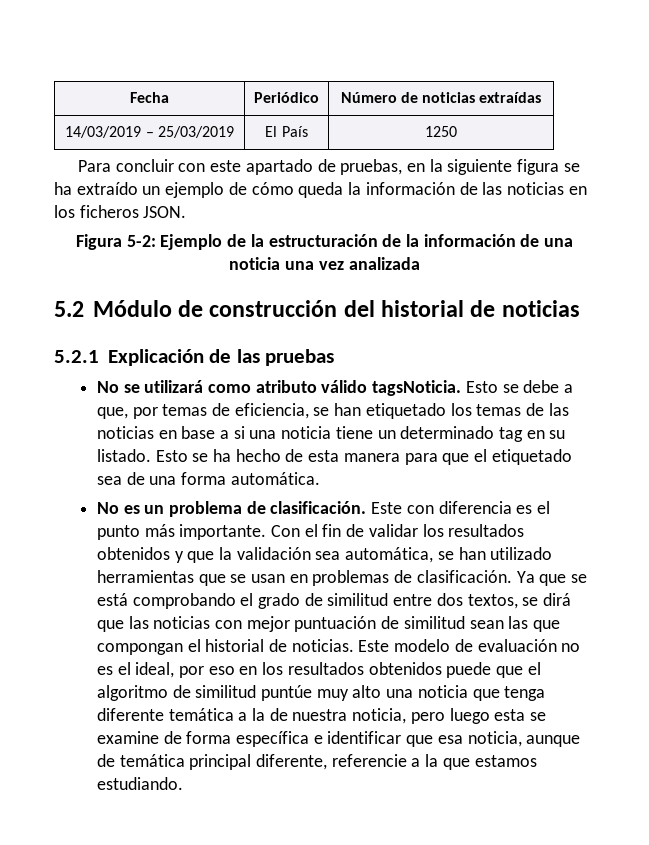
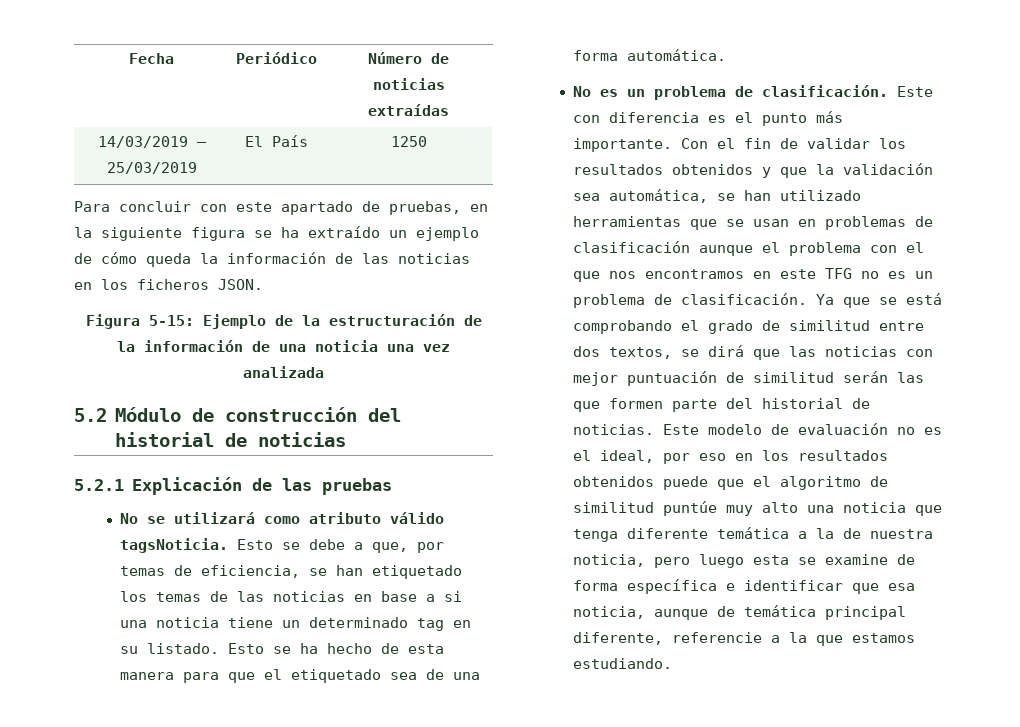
- Figura 5-2: Ejemplo de la estructuración de la información de una noticia una vez analizada
+ Figura 5-15: Ejemplo de la estructuración de la información de una noticia una vez analizada
- Con el fin de validar los resultados obtenidos y que la validación sea automática, se han utilizado herramientas que se usan en problemas de clasificación.
+ Con el fin de validar los resultados obtenidos y que la validación sea automática, se han utilizado herramientas que se usan en problemas de clasificación aunque el problema con el que nos encontramos en este TFG no es un problema de clasificación.
- Ya que se está comprobando el grado de similitud entre dos textos, se dirá que las noticias con mejor puntuación de similitud sean las que compongan el historial de noticias.
+ Ya que se está comprobando el grado de similitud entre dos textos, se dirá que las noticias con mejor puntuación de similitud serán las que formen parte del historial de noticias.

